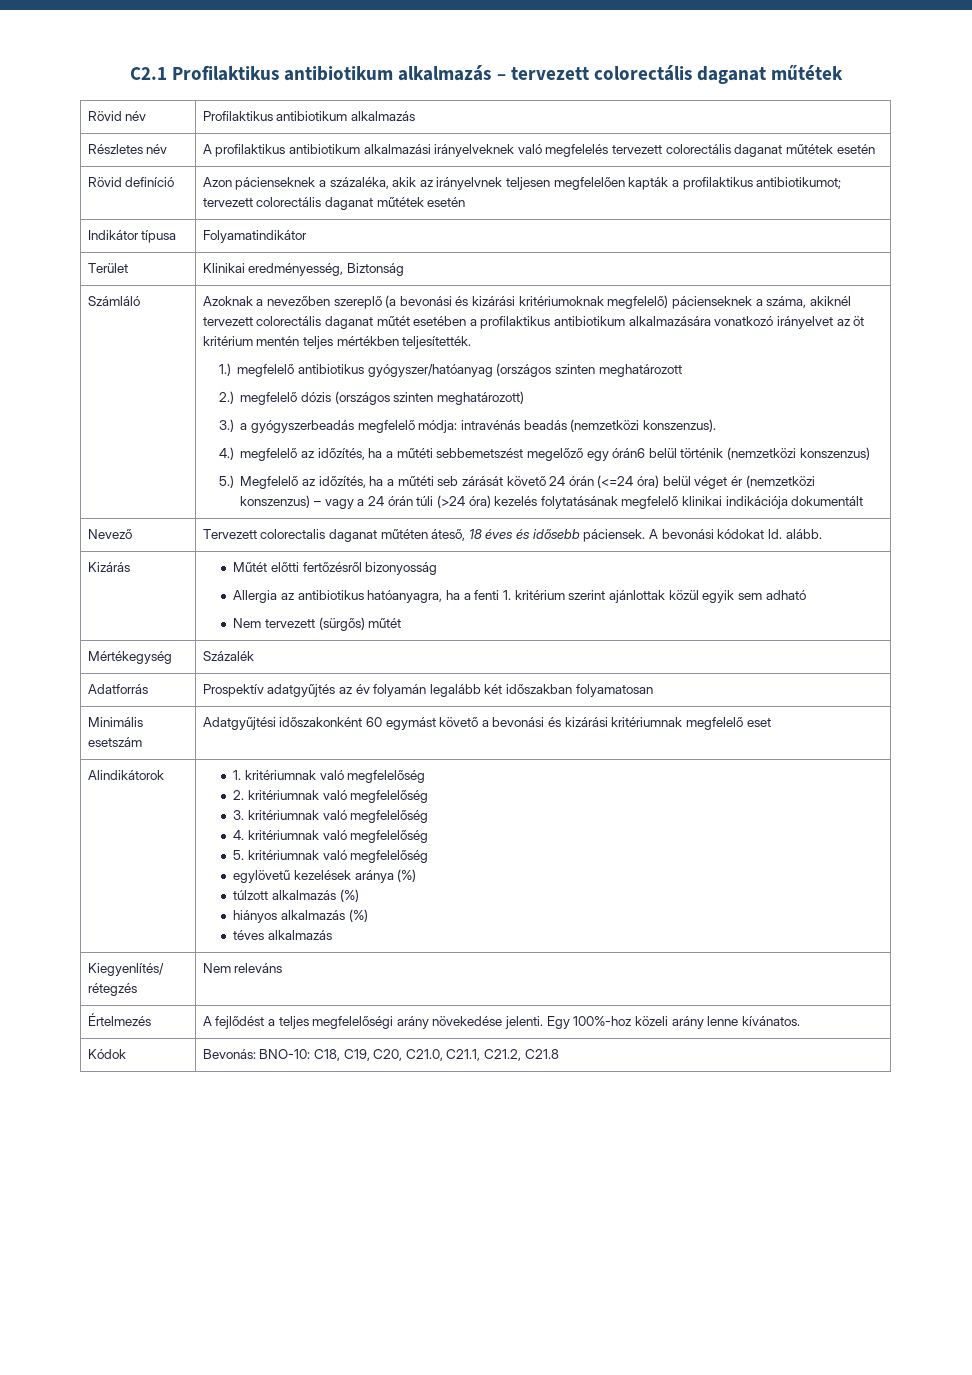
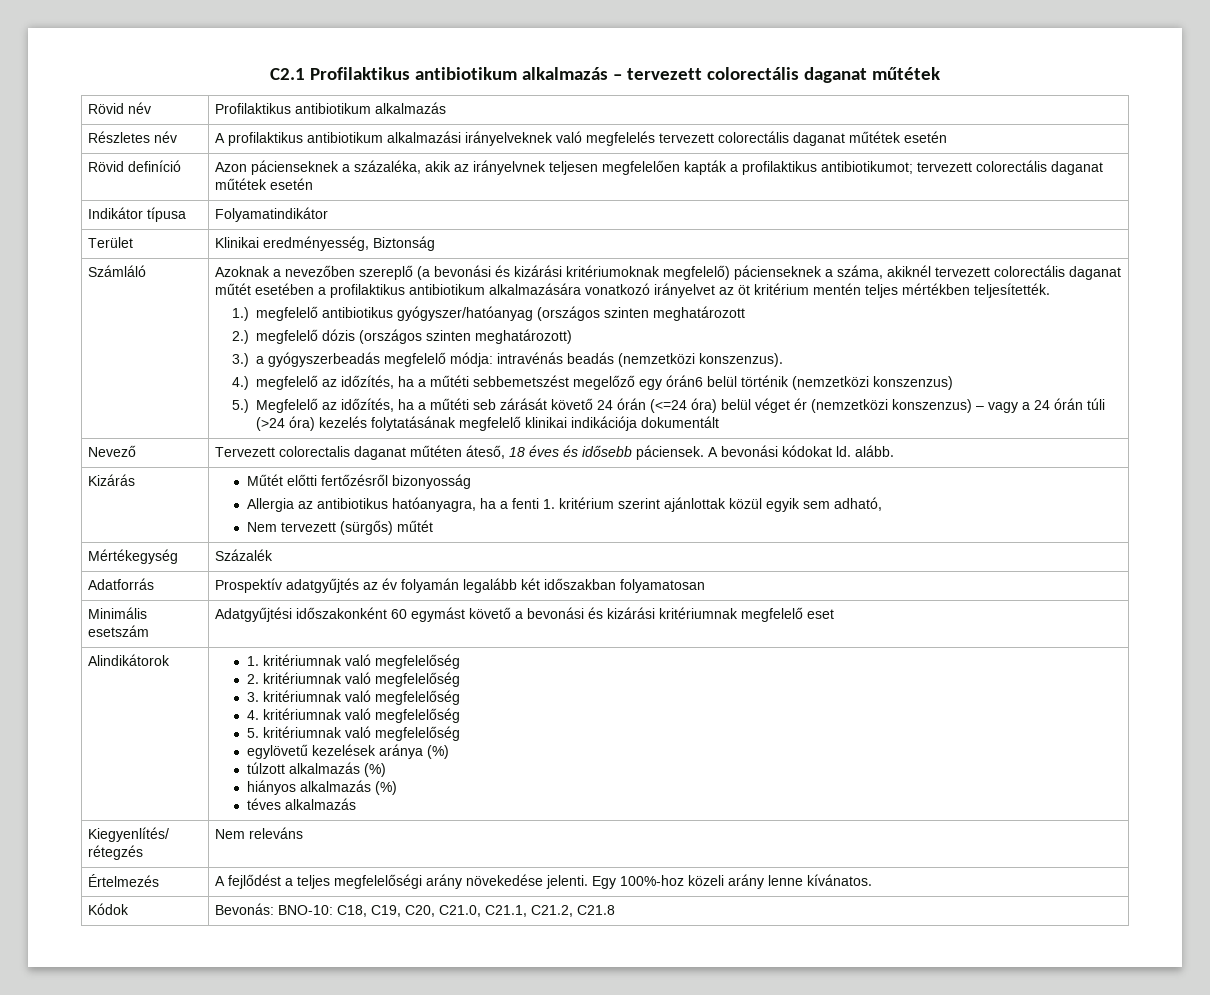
  Kizárás | Műtét előtti fertőzésről bizonyosság
- Allergia az antibiotikus hatóanyagra, ha a fenti 1. kritérium szerint ajánlottak közül egyik sem adható
+ Allergia az antibiotikus hatóanyagra, ha a fenti 1. kritérium szerint ajánlottak közül egyik sem adható,

